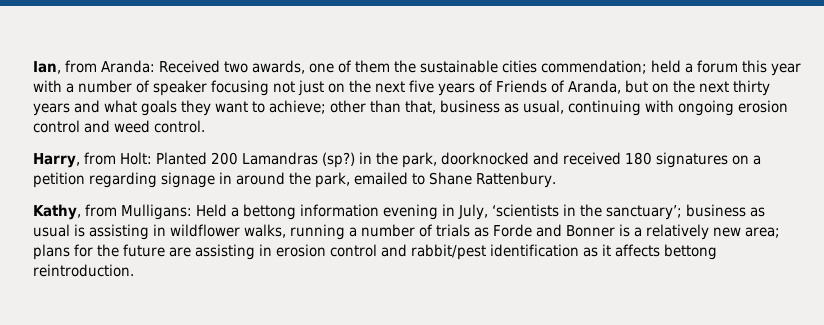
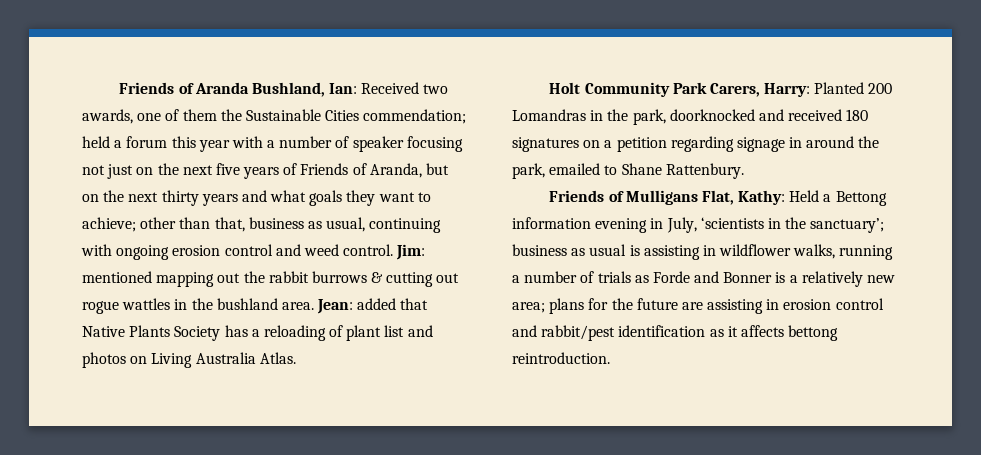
- Ian, from Aranda:
+ Friends of Aranda Bushland, Ian:
- Received two awards, one of them the sustainable cities commendation;
+ Received two awards, one of them the Sustainable Cities commendation;
- other than that, business as usual, continuing with ongoing erosion control and weed control.
- Harry, from Holt: Planted 200 Lamandras (sp?) in the park, doorknocked and received 180 signatures on a petition regarding signage in around the park, emailed to Shane Rattenbury.
+ other than that, business as usual, continuing with ongoing erosion control and weed control. Jim: mentioned mapping out the rabbit burrows & cutting out rogue wattles in the bushland area. Jean: added that Native Plants Society has a reloading of plant list and photos on Living Australia Atlas.
+ Holt Community Park Carers, Harry: Planted 200 Lomandras in the park, doorknocked and received 180 signatures on a petition regarding signage in around the park, emailed to Shane Rattenbury.
- Kathy, from Mulligans: Held a bettong information evening in July, ‘scientists in the sanctuary’; business as usual is assisting in wildflower walks, running a number of trials as Forde and Bonner is a relatively new area; plans for the future are assisting in erosion control and rabbit/pest identification as it affects bettong reintroduction.
+ Friends of Mulligans Flat, Kathy: Held a Bettong information evening in July, ‘scientists in the sanctuary’; business as usual is assisting in wildflower walks, running a number of trials as Forde and Bonner is a relatively new area; plans for the future are assisting in erosion control and rabbit/pest identification as it affects bettong reintroduction.

